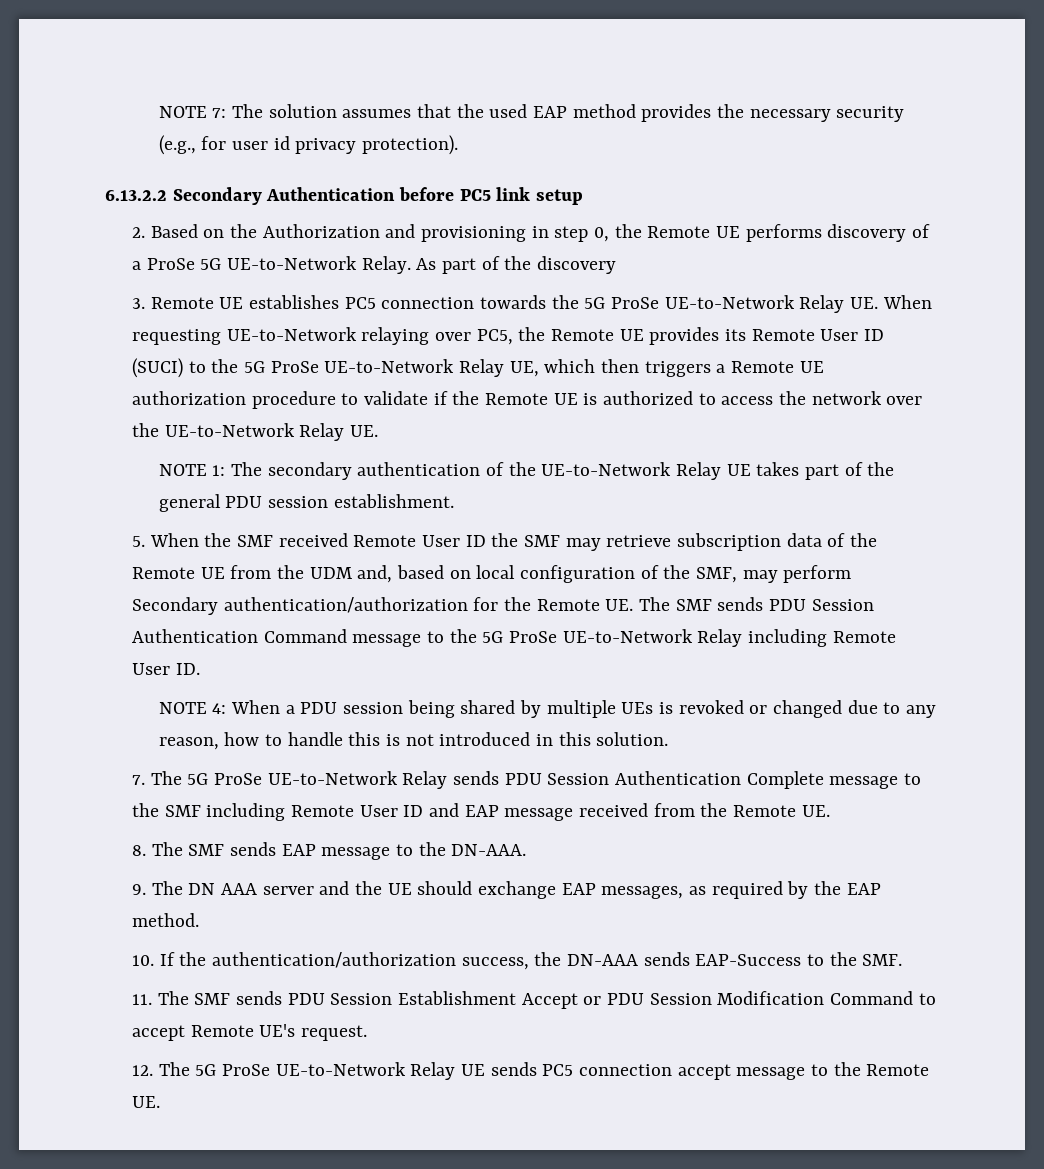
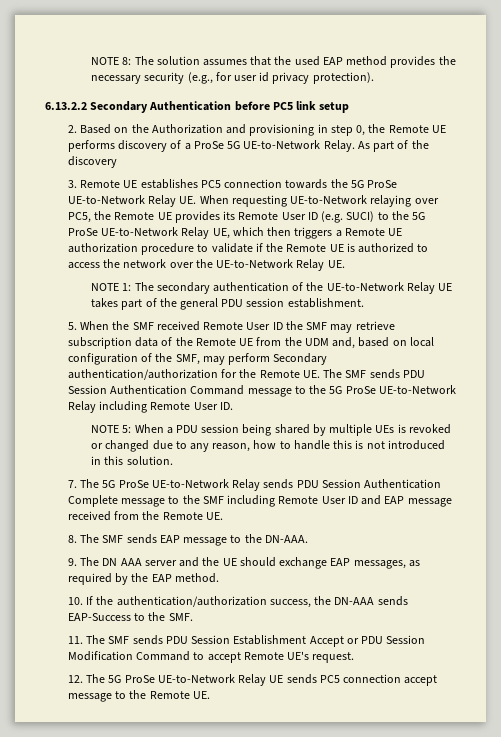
- NOTE 7: The solution assumes that the used EAP method provides the necessary security (e.g., for user id privacy protection).
+ NOTE 8: The solution assumes that the used EAP method provides the necessary security (e.g., for user id privacy protection).
- 3. Remote UE establishes PC5 connection towards the 5G ProSe UE-to-Network Relay UE. When requesting UE-to-Network relaying over PC5, the Remote UE provides its Remote User ID (SUCI) to the 5G ProSe UE-to-Network Relay UE, which then triggers a Remote UE authorization procedure to validate if the Remote UE is authorized to access the network over the UE-to-Network Relay UE.
+ 3. Remote UE establishes PC5 connection towards the 5G ProSe UE-to-Network Relay UE. When requesting UE-to-Network relaying over PC5, the Remote UE provides its Remote User ID (e.g. SUCI) to the 5G ProSe UE-to-Network Relay UE, which then triggers a Remote UE authorization procedure to validate if the Remote UE is authorized to access the network over the UE-to-Network Relay UE.
- NOTE 4: When a PDU session being shared by multiple UEs is revoked or changed due to any reason, how to handle this is not introduced in this solution.
+ NOTE 5: When a PDU session being shared by multiple UEs is revoked or changed due to any reason, how to handle this is not introduced in this solution.

